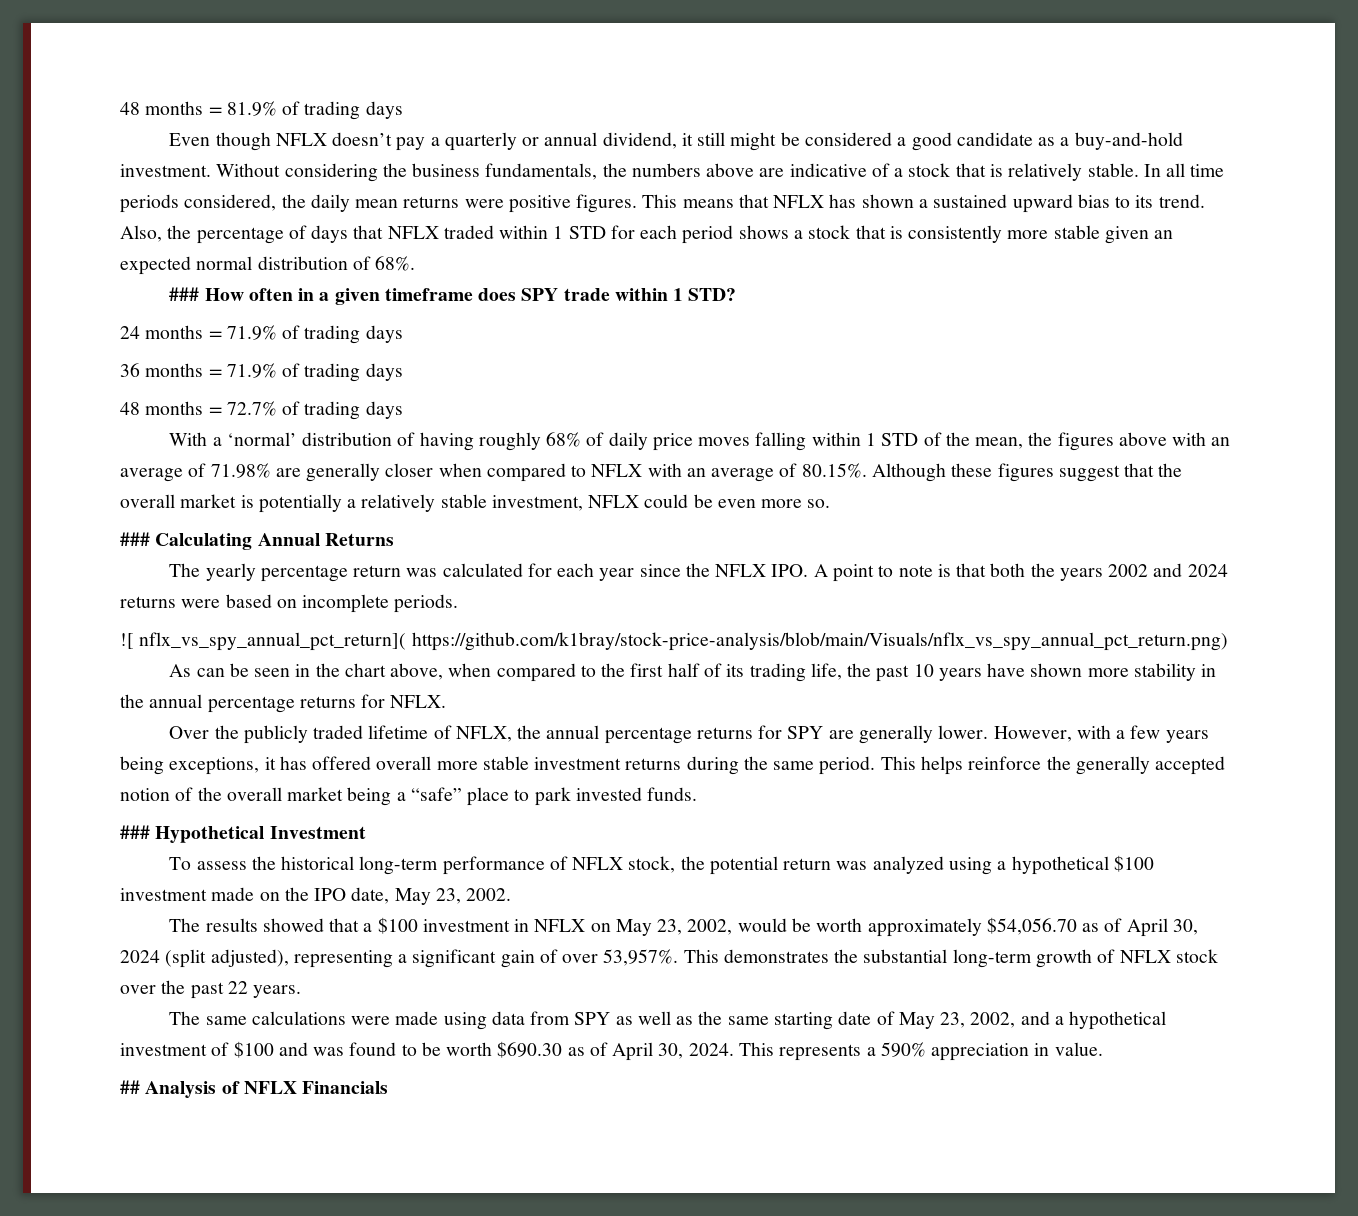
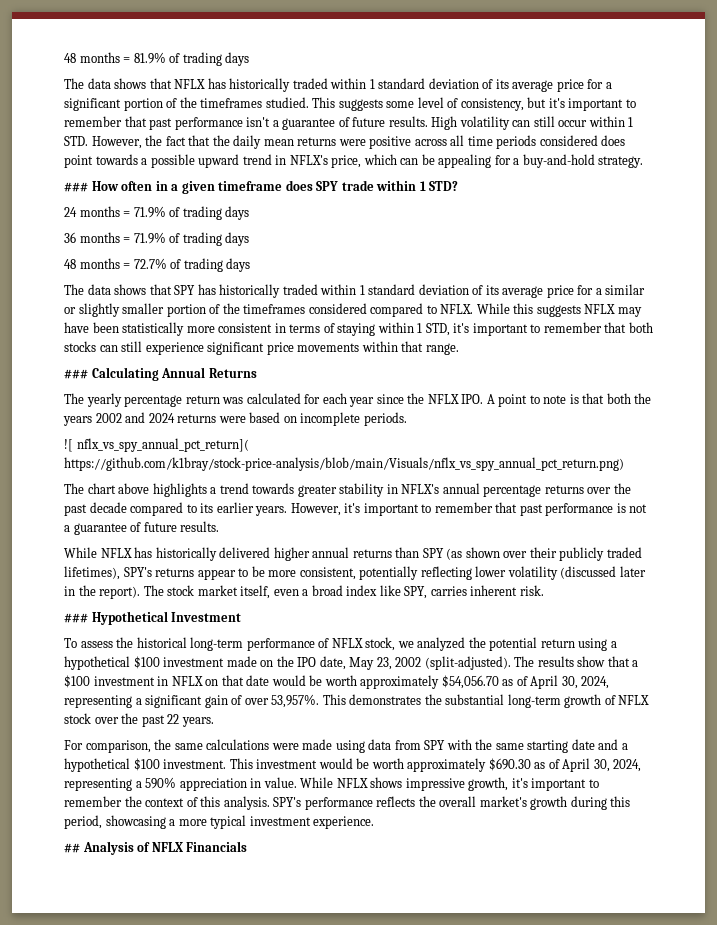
- Even though NFLX doesn’t pay a quarterly or annual dividend, it still might be considered a good candidate as a buy-and-hold investment. Without considering the business fundamentals, the numbers above are indicative of a stock that is relatively stable. In all time periods considered, the daily mean returns were positive figures. This means that NFLX has shown a sustained upward bias to its trend. Also, the percentage of days that NFLX traded within 1 STD for each period shows a stock that is consistently more stable given an expected normal distribution of 68%.
+ The data shows that NFLX has historically traded within 1 standard deviation of its average price for a significant portion of the timeframes studied. This suggests some level of consistency, but it's important to remember that past performance isn't a guarantee of future results. High volatility can still occur within 1 STD. However, the fact that the daily mean returns were positive across all time periods considered does point towards a possible upward trend in NFLX's price, which can be appealing for a buy-and-hold strategy.
- With a ‘normal’ distribution of having roughly 68% of daily price moves falling within 1 STD of the mean, the figures above with an average of 71.98% are generally closer when compared to NFLX with an average of 80.15%. Although these figures suggest that the overall market is potentially a relatively stable investment, NFLX could be even more so.
+ The data shows that SPY has historically traded within 1 standard deviation of its average price for a similar or slightly smaller portion of the timeframes considered compared to NFLX. While this suggests NFLX may have been statistically more consistent in terms of staying within 1 STD, it's important to remember that both stocks can still experience significant price movements within that range.
- As can be seen in the chart above, when compared to the first half of its trading life, the past 10 years have shown more stability in the annual percentage returns for NFLX.
- Over the publicly traded lifetime of NFLX, the annual percentage returns for SPY are generally lower. However, with a few years being exceptions, it has offered overall more stable investment returns during the same period. This helps reinforce the generally accepted notion of the overall market being a “safe” place to park invested funds.
+ The chart above highlights a trend towards greater stability in NFLX's annual percentage returns over the past decade compared to its earlier years. However, it's important to remember that past performance is not a guarantee of future results.
+ While NFLX has historically delivered higher annual returns than SPY (as shown over their publicly traded lifetimes), SPY's returns appear to be more consistent, potentially reflecting lower volatility (discussed later in the report). The stock market itself, even a broad index like SPY, carries inherent risk.
- To assess the historical long-term performance of NFLX stock, the potential return was analyzed using a hypothetical $100 investment made on the IPO date, May 23, 2002.
- The results showed that a $100 investment in NFLX on May 23, 2002, would be worth approximately $54,056.70 as of April 30, 2024 (split adjusted), representing a significant gain of over 53,957%.
+ To assess the historical long-term performance of NFLX stock, we analyzed the potential return using a hypothetical $100 investment made on the IPO date, May 23, 2002 (split-adjusted). The results show that a $100 investment in NFLX on that date would be worth approximately $54,056.70 as of April 30, 2024, representing a significant gain of over 53,957%.
- The same calculations were made using data from SPY as well as the same starting date of May 23, 2002, and a hypothetical investment of $100 and was found to be worth $690.30 as of April 30, 2024. This represents a 590% appreciation in value.
+ For comparison, the same calculations were made using data from SPY with the same starting date and a hypothetical $100 investment. This investment would be worth approximately $690.30 as of April 30, 2024, representing a 590% appreciation in value. While NFLX shows impressive growth, it's important to remember the context of this analysis. SPY's performance reflects the overall market's growth during this period, showcasing a more typical investment experience.

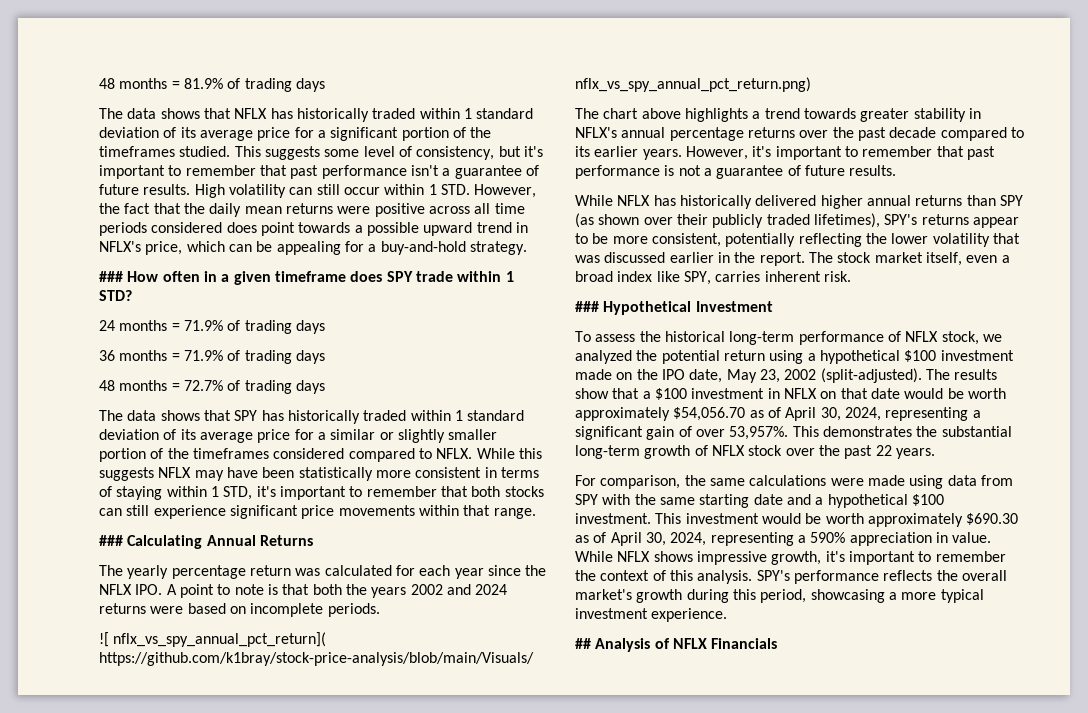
- While NFLX has historically delivered higher annual returns than SPY (as shown over their publicly traded lifetimes), SPY's returns appear to be more consistent, potentially reflecting lower volatility (discussed later in the report).
+ While NFLX has historically delivered higher annual returns than SPY (as shown over their publicly traded lifetimes), SPY's returns appear to be more consistent, potentially reflecting the lower volatility that was discussed earlier in the report.

